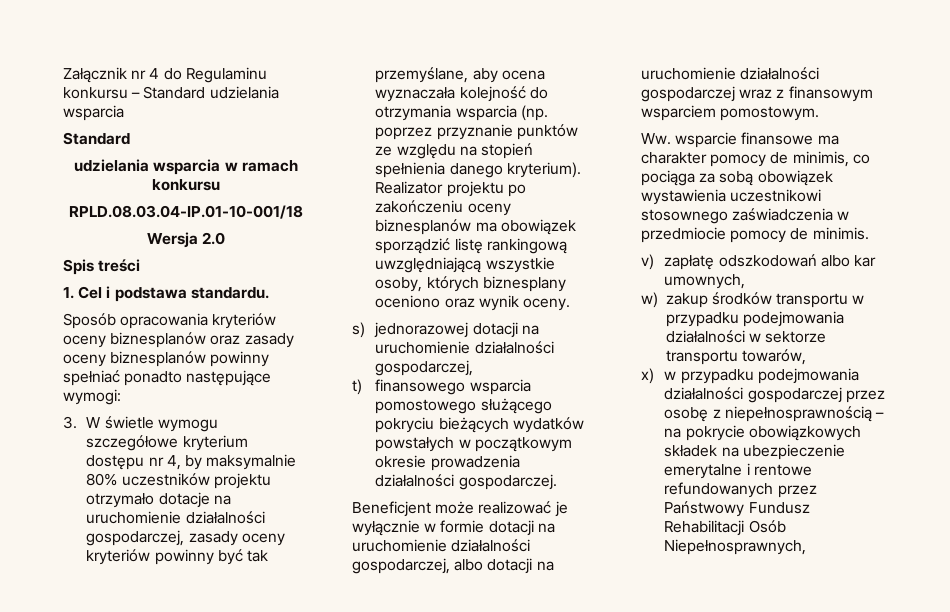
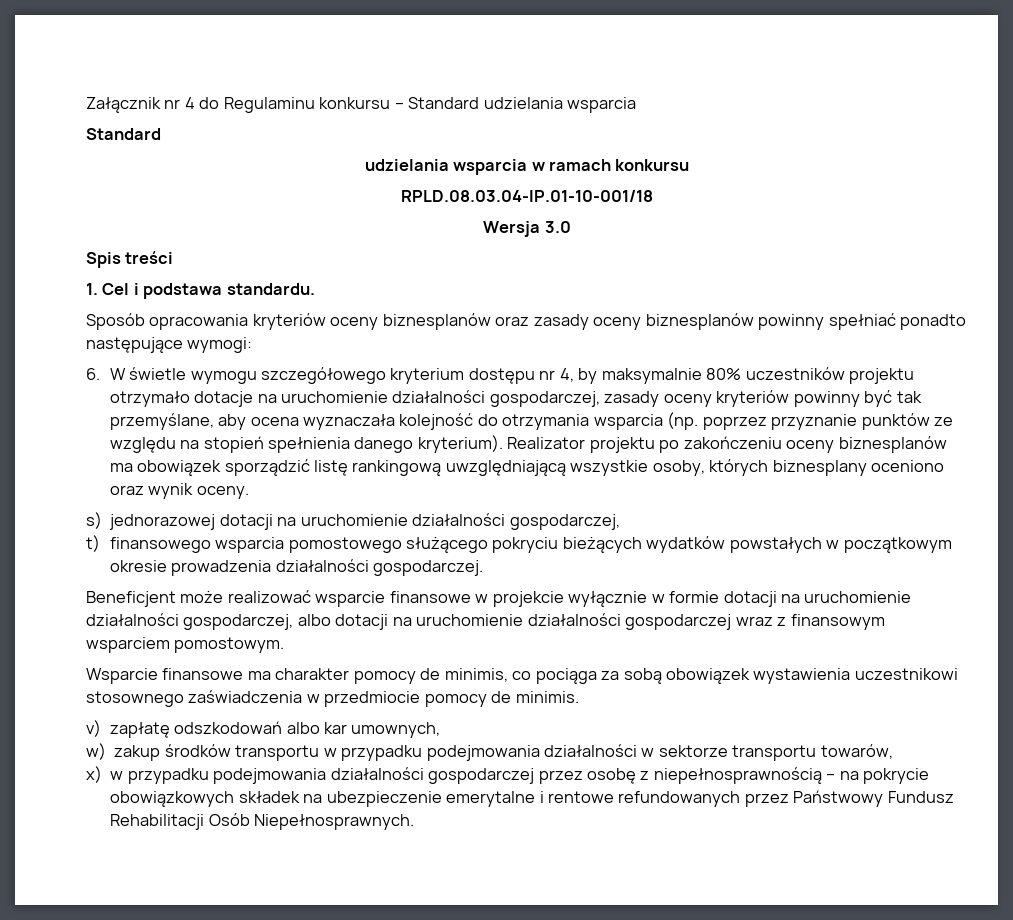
- Wersja 2.0
+ Wersja 3.0
- 3. W świetle wymogu szczegółowe kryterium dostępu nr 4, by maksymalnie 80% uczestników projektu otrzymało dotacje na uruchomienie działalności gospodarczej, zasady oceny kryteriów powinny być tak przemyślane, aby ocena wyznaczała kolejność do otrzymania wsparcia (np. poprzez przyznanie punktów ze względu na stopień spełnienia danego kryterium).
+ 6. W świetle wymogu szczegółowego kryterium dostępu nr 4, by maksymalnie 80% uczestników projektu otrzymało dotacje na uruchomienie działalności gospodarczej, zasady oceny kryteriów powinny być tak przemyślane, aby ocena wyznaczała kolejność do otrzymania wsparcia (np. poprzez przyznanie punktów ze względu na stopień spełnienia danego kryterium).
- Beneficjent może realizować je wyłącznie w formie dotacji na uruchomienie działalności gospodarczej, albo dotacji na uruchomienie działalności gospodarczej wraz z finansowym wsparciem pomostowym.
+ Beneficjent może realizować wsparcie finansowe w projekcie wyłącznie w formie dotacji na uruchomienie działalności gospodarczej, albo dotacji na uruchomienie działalności gospodarczej wraz z finansowym wsparciem pomostowym.
- Ww. wsparcie finansowe ma charakter pomocy de minimis, co pociąga za sobą obowiązek wystawienia uczestnikowi stosownego zaświadczenia w przedmiocie pomocy de minimis.
+ Wsparcie finansowe ma charakter pomocy de minimis, co pociąga za sobą obowiązek wystawienia uczestnikowi stosownego zaświadczenia w przedmiocie pomocy de minimis.
- x) w przypadku podejmowania działalności gospodarczej przez osobę z niepełnosprawnością – na pokrycie obowiązkowych składek na ubezpieczenie emerytalne i rentowe refundowanych przez Państwowy Fundusz Rehabilitacji Osób Niepełnosprawnych,
+ x) w przypadku podejmowania działalności gospodarczej przez osobę z niepełnosprawnością – na pokrycie obowiązkowych składek na ubezpieczenie emerytalne i rentowe refundowanych przez Państwowy Fundusz Rehabilitacji Osób Niepełnosprawnych.

